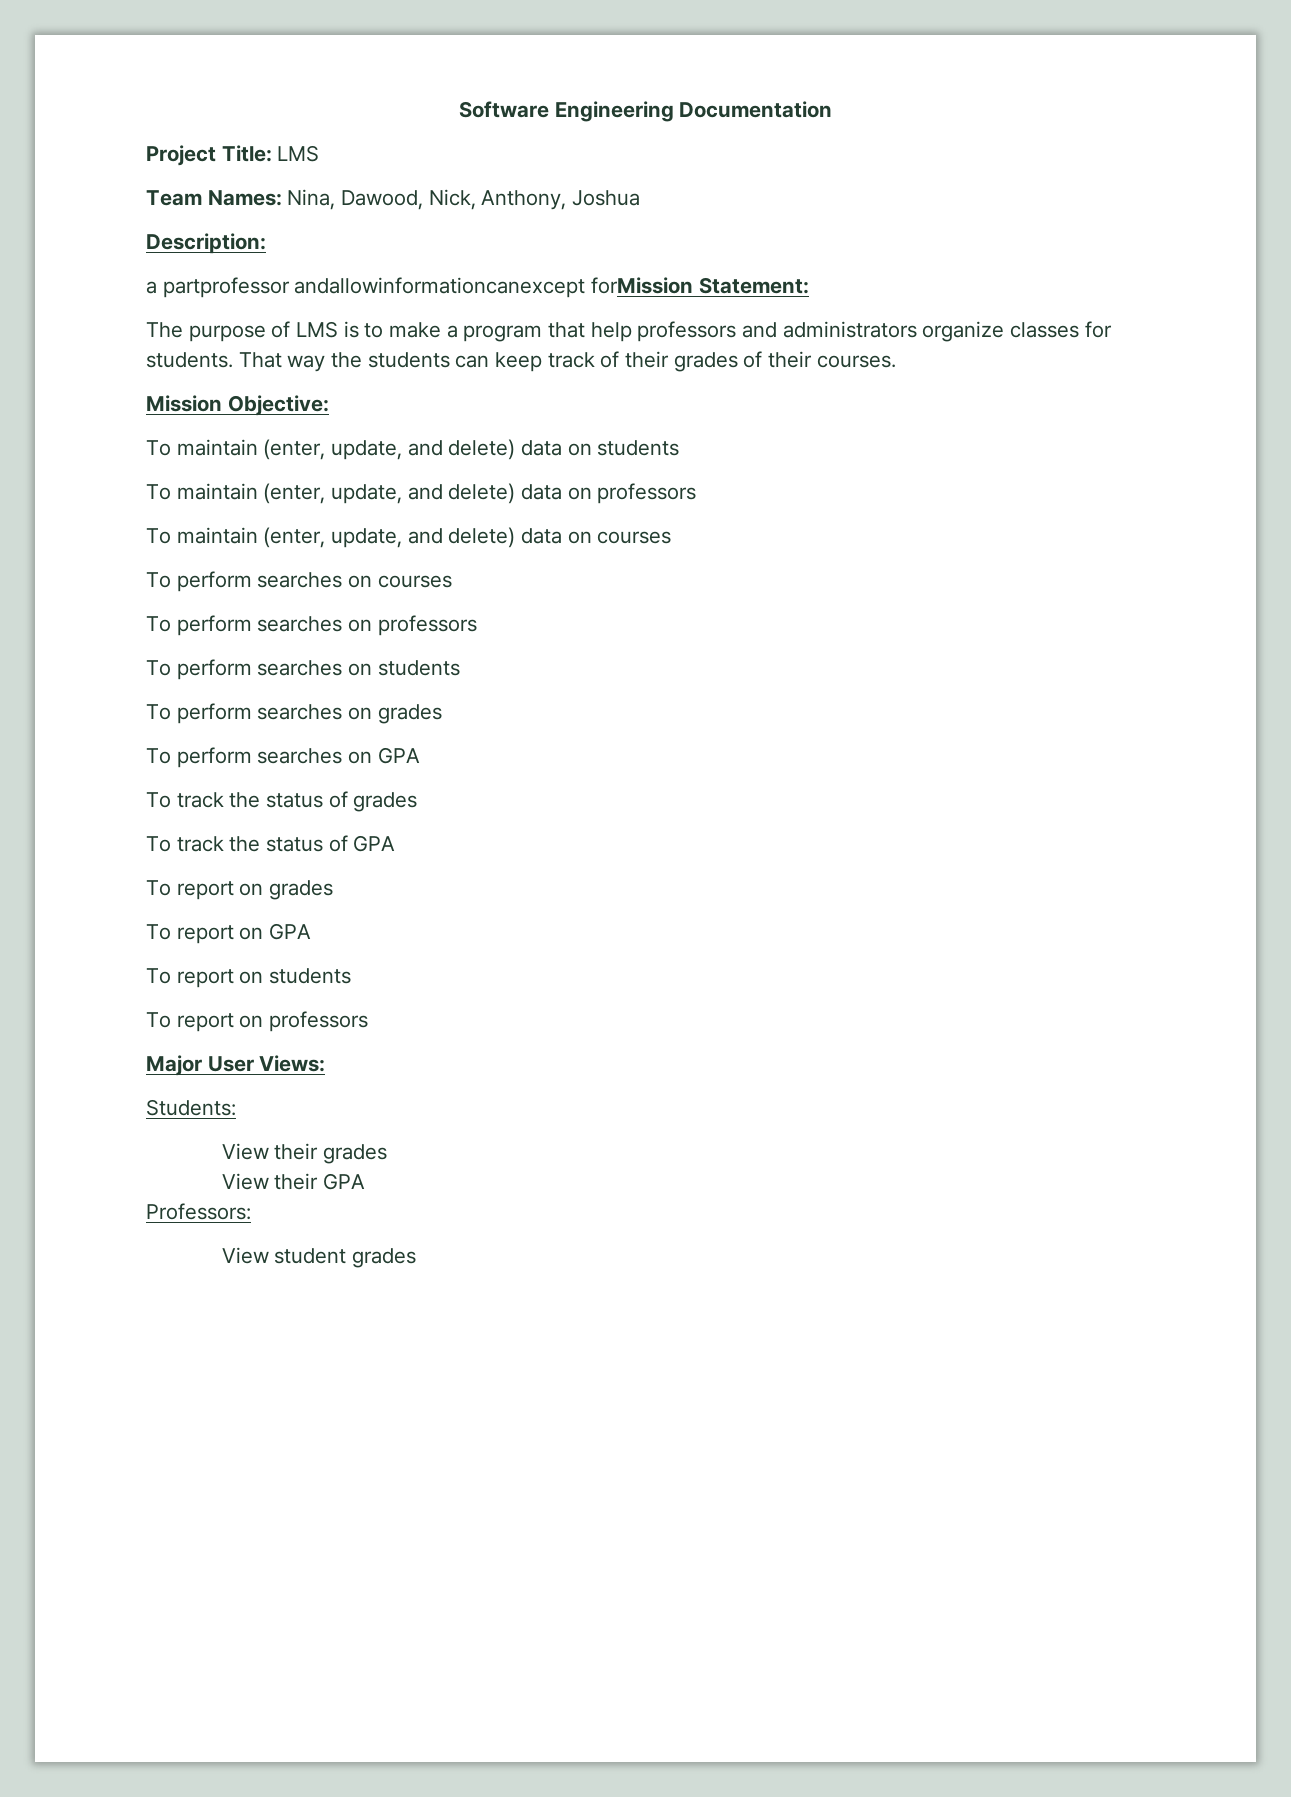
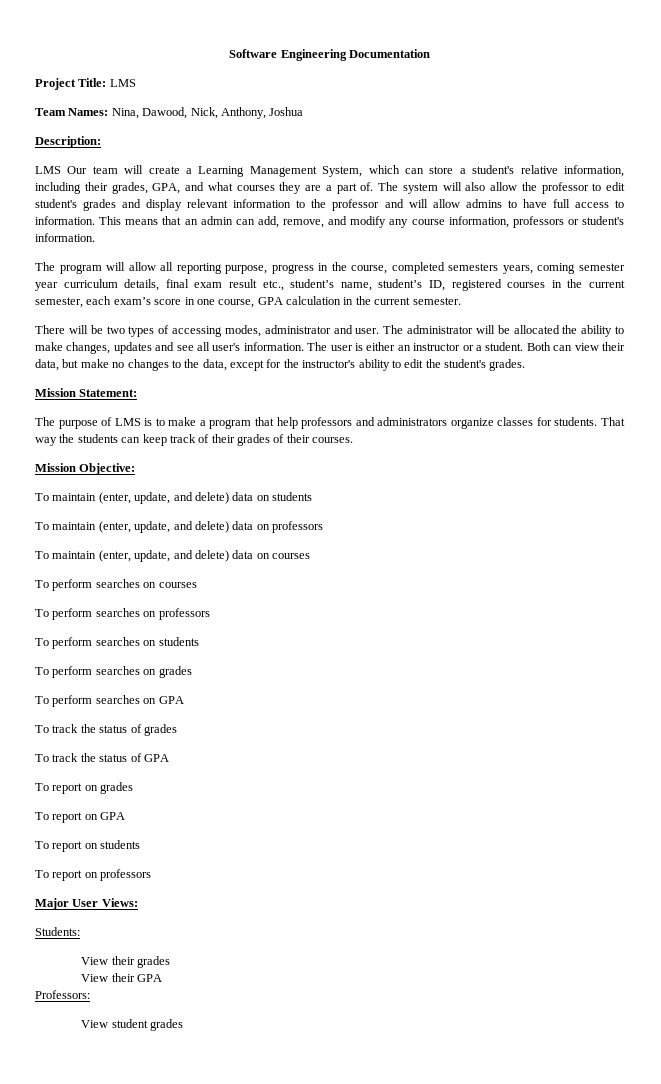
- a partprofessor andallowinformationcanexcept forMission Statement:
+ LMS Our team will create a Learning Management System, which can store a student's relative information, including their grades, GPA, and what courses they are a part of. The system will also allow the professor to edit student's grades and display relevant information to the professor and will allow admins to have full access to information. This means that an admin can add, remove, and modify any course information, professors or student's information.
+ The program will allow all reporting purpose, progress in the course, completed semesters years, coming semester year curriculum details, final exam result etc., student’s name, student’s ID, registered courses in the current semester, each exam’s score in one course, GPA calculation in the current semester.
+ There will be two types of accessing modes, administrator and user. The administrator will be allocated the ability to make changes, updates and see all user's information. The user is either an instructor or a student. Both can view their data, but make no changes to the data, except for the instructor's ability to edit the student's grades.
+ Mission Statement:

